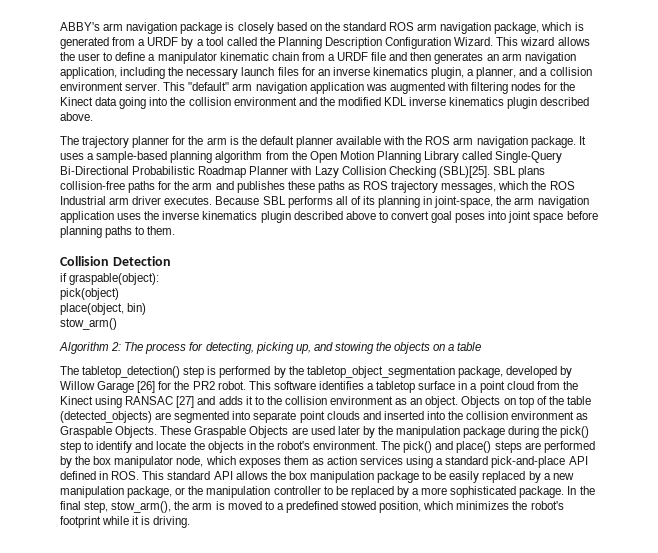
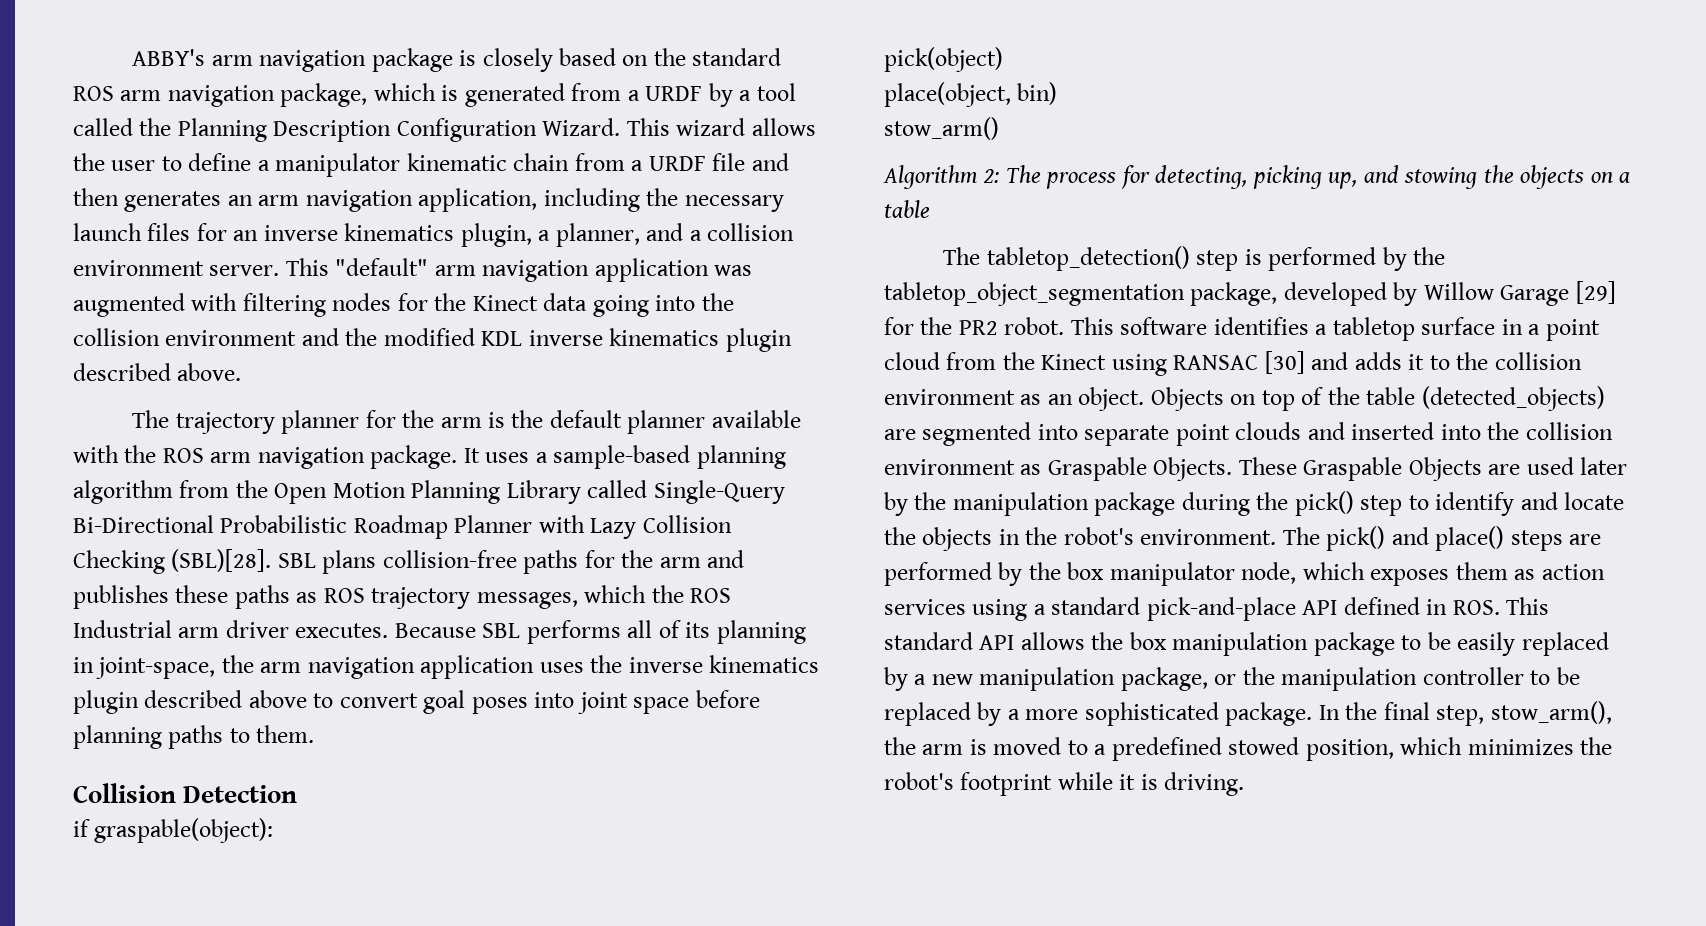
- It uses a sample-based planning algorithm from the Open Motion Planning Library called Single-Query Bi-Directional Probabilistic Roadmap Planner with Lazy Collision Checking (SBL)[25].
+ It uses a sample-based planning algorithm from the Open Motion Planning Library called Single-Query Bi-Directional Probabilistic Roadmap Planner with Lazy Collision Checking (SBL)[28].
- The tabletop_detection() step is performed by the tabletop_object_segmentation package, developed by Willow Garage [26] for the PR2 robot.
+ The tabletop_detection() step is performed by the tabletop_object_segmentation package, developed by Willow Garage [29] for the PR2 robot.
- This software identifies a tabletop surface in a point cloud from the Kinect using RANSAC [27] and adds it to the collision environment as an object.
+ This software identifies a tabletop surface in a point cloud from the Kinect using RANSAC [30] and adds it to the collision environment as an object.

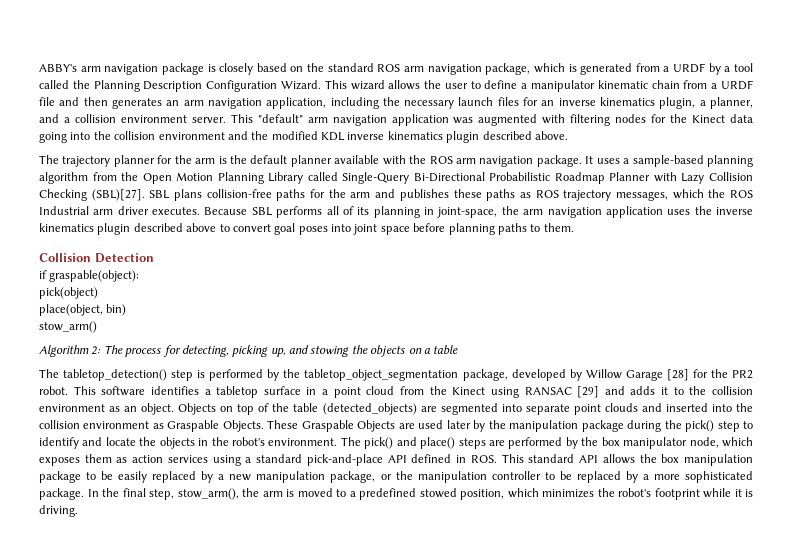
- It uses a sample-based planning algorithm from the Open Motion Planning Library called Single-Query Bi-Directional Probabilistic Roadmap Planner with Lazy Collision Checking (SBL)[28].
+ It uses a sample-based planning algorithm from the Open Motion Planning Library called Single-Query Bi-Directional Probabilistic Roadmap Planner with Lazy Collision Checking (SBL)[27].
- The tabletop_detection() step is performed by the tabletop_object_segmentation package, developed by Willow Garage [29] for the PR2 robot.
+ The tabletop_detection() step is performed by the tabletop_object_segmentation package, developed by Willow Garage [28] for the PR2 robot.
- This software identifies a tabletop surface in a point cloud from the Kinect using RANSAC [30] and adds it to the collision environment as an object.
+ This software identifies a tabletop surface in a point cloud from the Kinect using RANSAC [29] and adds it to the collision environment as an object.

